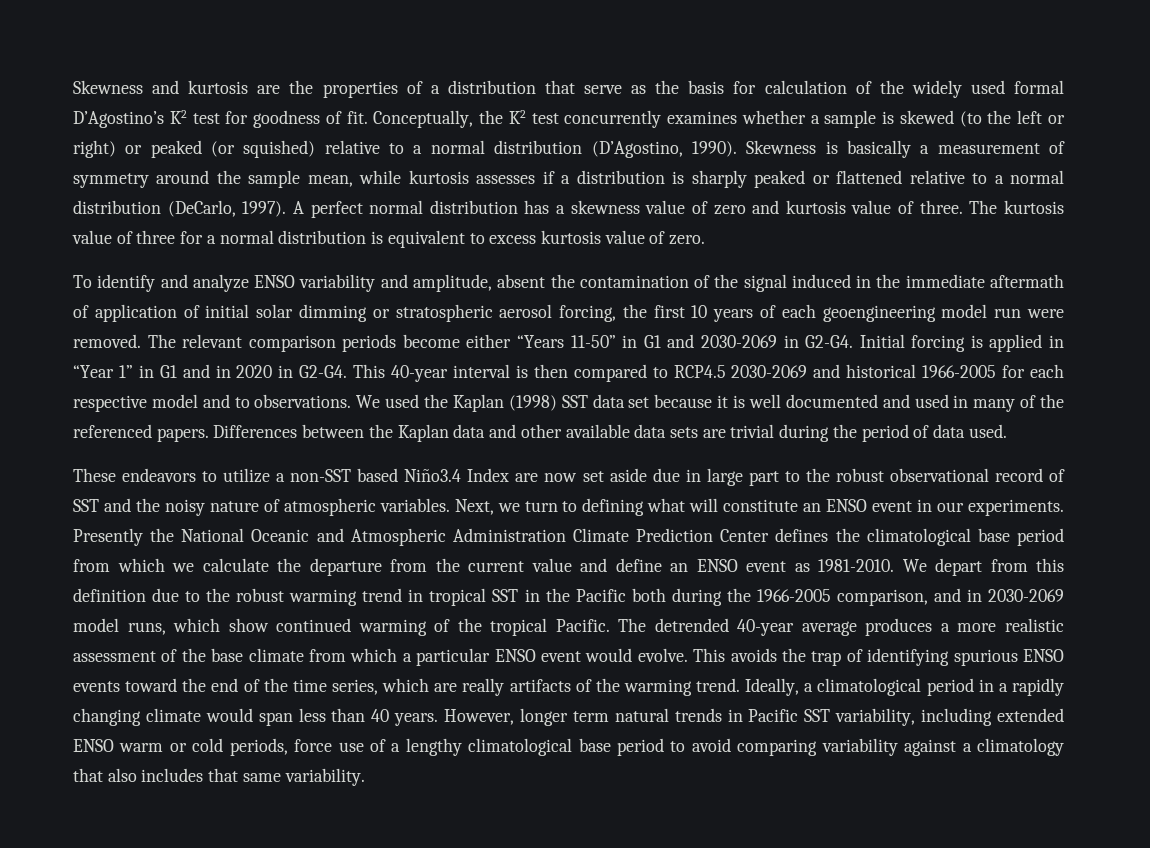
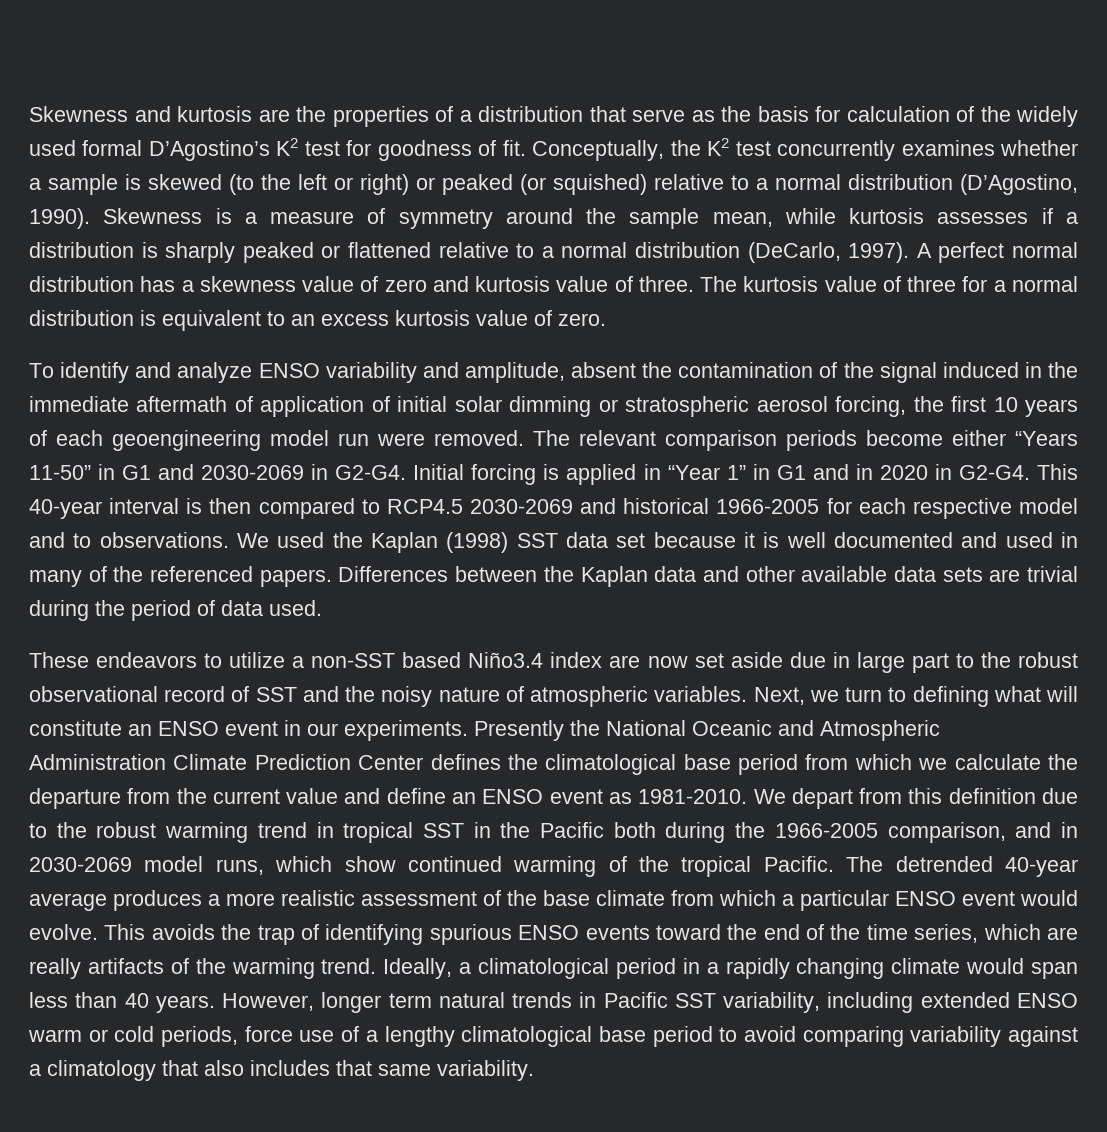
- Skewness is basically a measurement of symmetry around the sample mean, while kurtosis assesses if a distribution is sharply peaked or flattened relative to a normal distribution (DeCarlo, 1997).
+ Skewness is a measure of symmetry around the sample mean, while kurtosis assesses if a distribution is sharply peaked or flattened relative to a normal distribution (DeCarlo, 1997).
- The kurtosis value of three for a normal distribution is equivalent to excess kurtosis value of zero.
+ The kurtosis value of three for a normal distribution is equivalent to an excess kurtosis value of zero.
- These endeavors to utilize a non-SST based Niño3.4 Index are now set aside due in large part to the robust observational record of SST and the noisy nature of atmospheric variables.
+ These endeavors to utilize a non-SST based Niño3.4 index are now set aside due in large part to the robust observational record of SST and the noisy nature of atmospheric variables.

